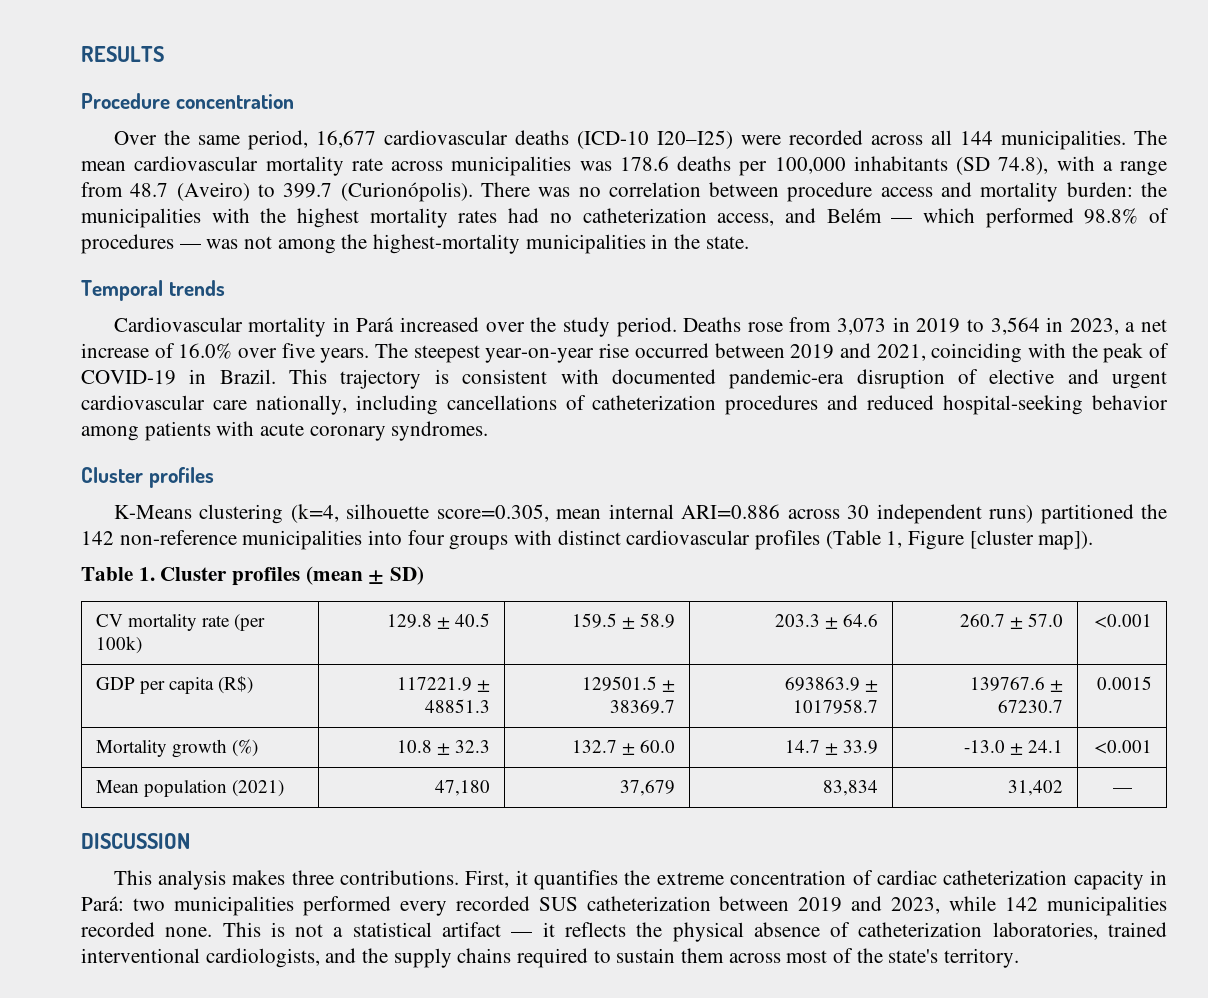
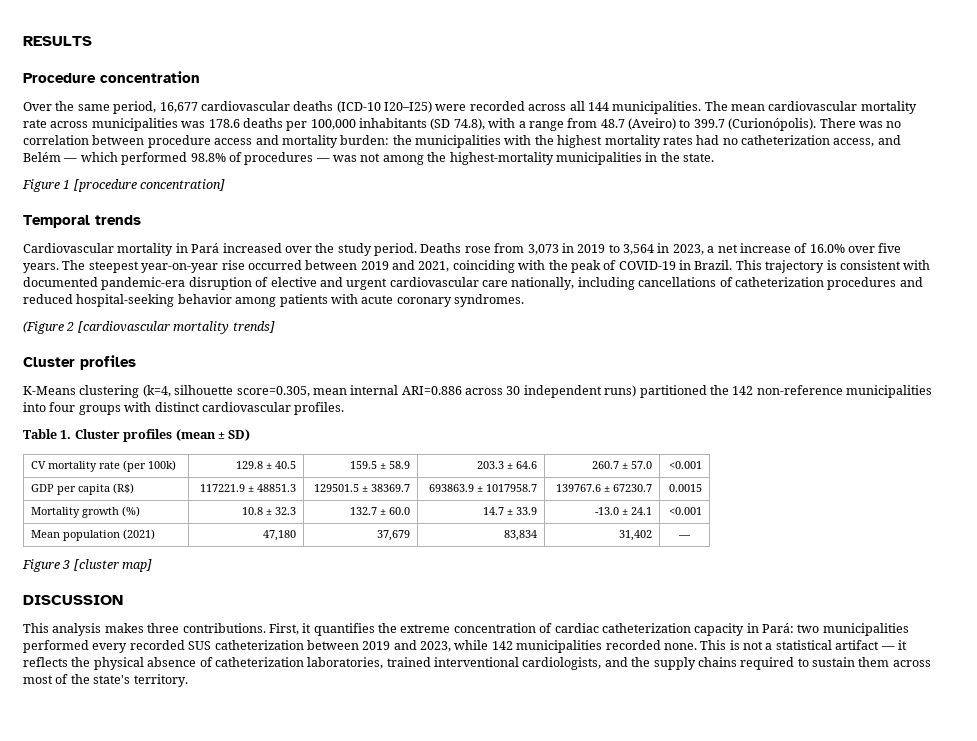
+ Figure 1 [procedure concentration]
+ (Figure 2 [cardiovascular mortality trends]
- K-Means clustering (k=4, silhouette score=0.305, mean internal ARI=0.886 across 30 independent runs) partitioned the 142 non-reference municipalities into four groups with distinct cardiovascular profiles (Table 1, Figure [cluster map]).
+ K-Means clustering (k=4, silhouette score=0.305, mean internal ARI=0.886 across 30 independent runs) partitioned the 142 non-reference municipalities into four groups with distinct cardiovascular profiles.
+ Figure 3 [cluster map]

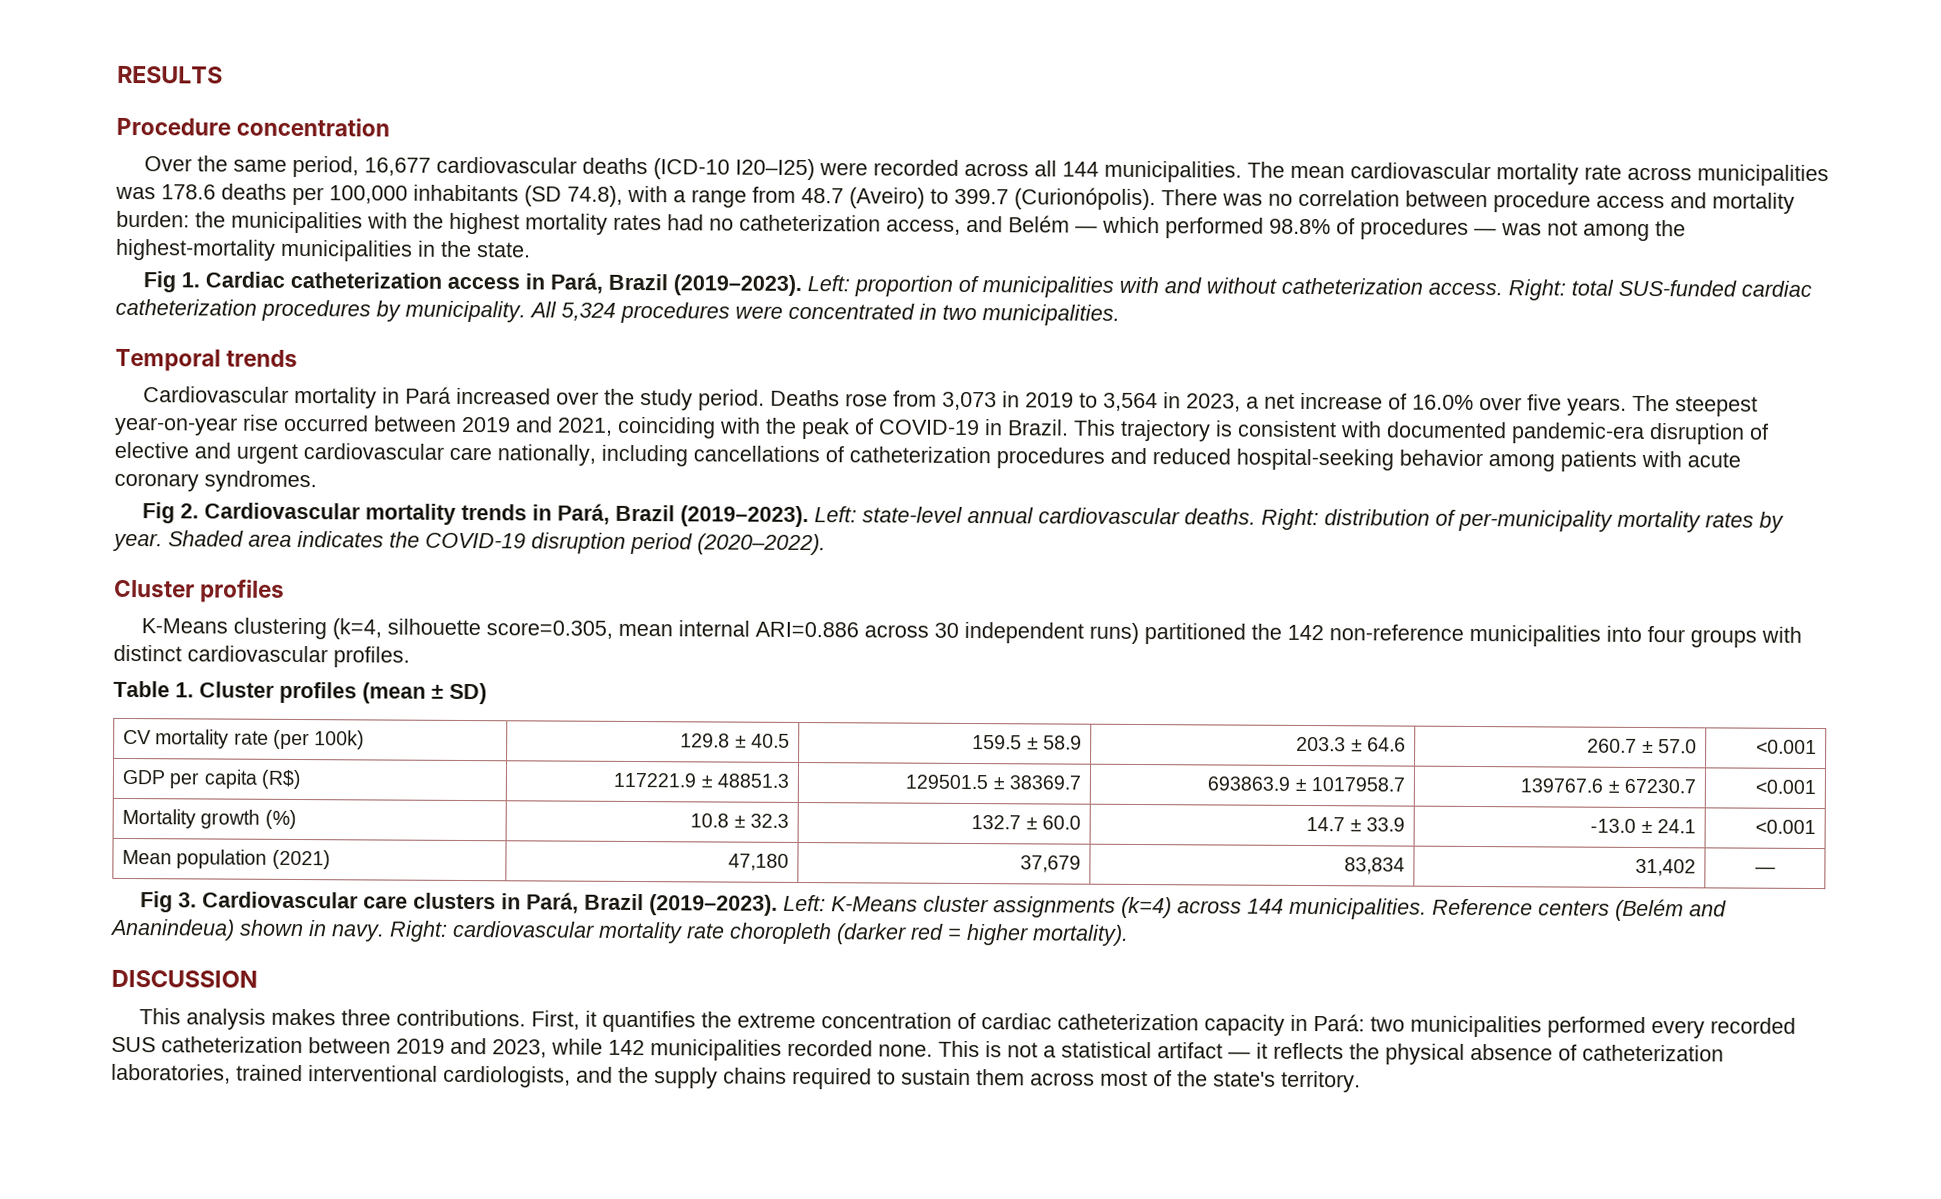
- Figure 1 [procedure concentration]
+ Fig 1. Cardiac catheterization access in Pará, Brazil (2019–2023). Left: proportion of municipalities with and without catheterization access. Right: total SUS-funded cardiac catheterization procedures by municipality. All 5,324 procedures were concentrated in two municipalities.
- (Figure 2 [cardiovascular mortality trends]
+ Fig 2. Cardiovascular mortality trends in Pará, Brazil (2019–2023). Left: state-level annual cardiovascular deaths. Right: distribution of per-municipality mortality rates by year. Shaded area indicates the COVID-19 disruption period (2020–2022).
- GDP per capita (R$) | 117221.9 ± 48851.3 | 129501.5 ± 38369.7 | 693863.9 ± 1017958.7 | 139767.6 ± 67230.7 | 0.0015
+ GDP per capita (R$) | 117221.9 ± 48851.3 | 129501.5 ± 38369.7 | 693863.9 ± 1017958.7 | 139767.6 ± 67230.7 | <0.001
- Figure 3 [cluster map]
+ Fig 3. Cardiovascular care clusters in Pará, Brazil (2019–2023). Left: K-Means cluster assignments (k=4) across 144 municipalities. Reference centers (Belém and Ananindeua) shown in navy. Right: cardiovascular mortality rate choropleth (darker red = higher mortality).

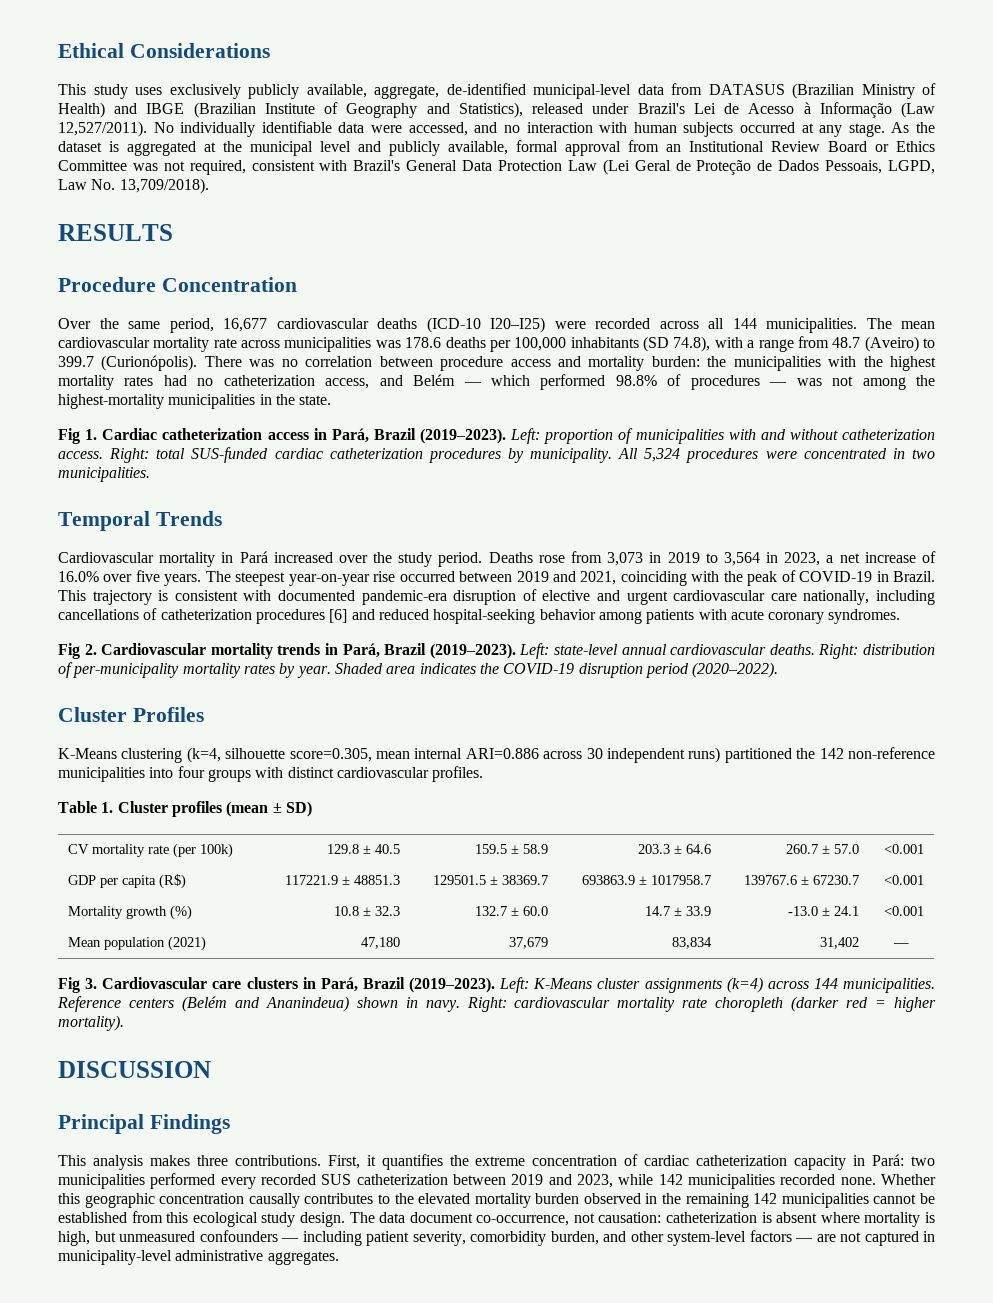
+ Ethical Considerations
+ This study uses exclusively publicly available, aggregate, de-identified municipal-level data from DATASUS (Brazilian Ministry of Health) and IBGE (Brazilian Institute of Geography and Statistics), released under Brazil's Lei de Acesso à Informação (Law 12,527/2011). No individually identifiable data were accessed, and no interaction with human subjects occurred at any stage. As the dataset is aggregated at the municipal level and publicly available, formal approval from an Institutional Review Board or Ethics Committee was not required, consistent with Brazil's General Data Protection Law (Lei Geral de Proteção de Dados Pessoais, LGPD, Law No. 13,709/2018).
- Procedure concentration
+ Procedure Concentration
- Temporal trends
+ Temporal Trends
- This trajectory is consistent with documented pandemic-era disruption of elective and urgent cardiovascular care nationally, including cancellations of catheterization procedures and reduced hospital-seeking behavior among patients with acute coronary syndromes.
+ This trajectory is consistent with documented pandemic-era disruption of elective and urgent cardiovascular care nationally, including cancellations of catheterization procedures [6] and reduced hospital-seeking behavior among patients with acute coronary syndromes.
  Shaded area indicates the COVID-19 disruption period (2020–2022).
- Cluster profiles
+ Cluster Profiles
+ Principal Findings
- This is not a statistical artifact — it reflects the physical absence of catheterization laboratories, trained interventional cardiologists, and the supply chains required to sustain them across most of the state's territory.
+ Whether this geographic concentration causally contributes to the elevated mortality burden observed in the remaining 142 municipalities cannot be established from this ecological study design. The data document co-occurrence, not causation: catheterization is absent where mortality is high, but unmeasured confounders — including patient severity, comorbidity burden, and other system-level factors — are not captured in municipality-level administrative aggregates.

